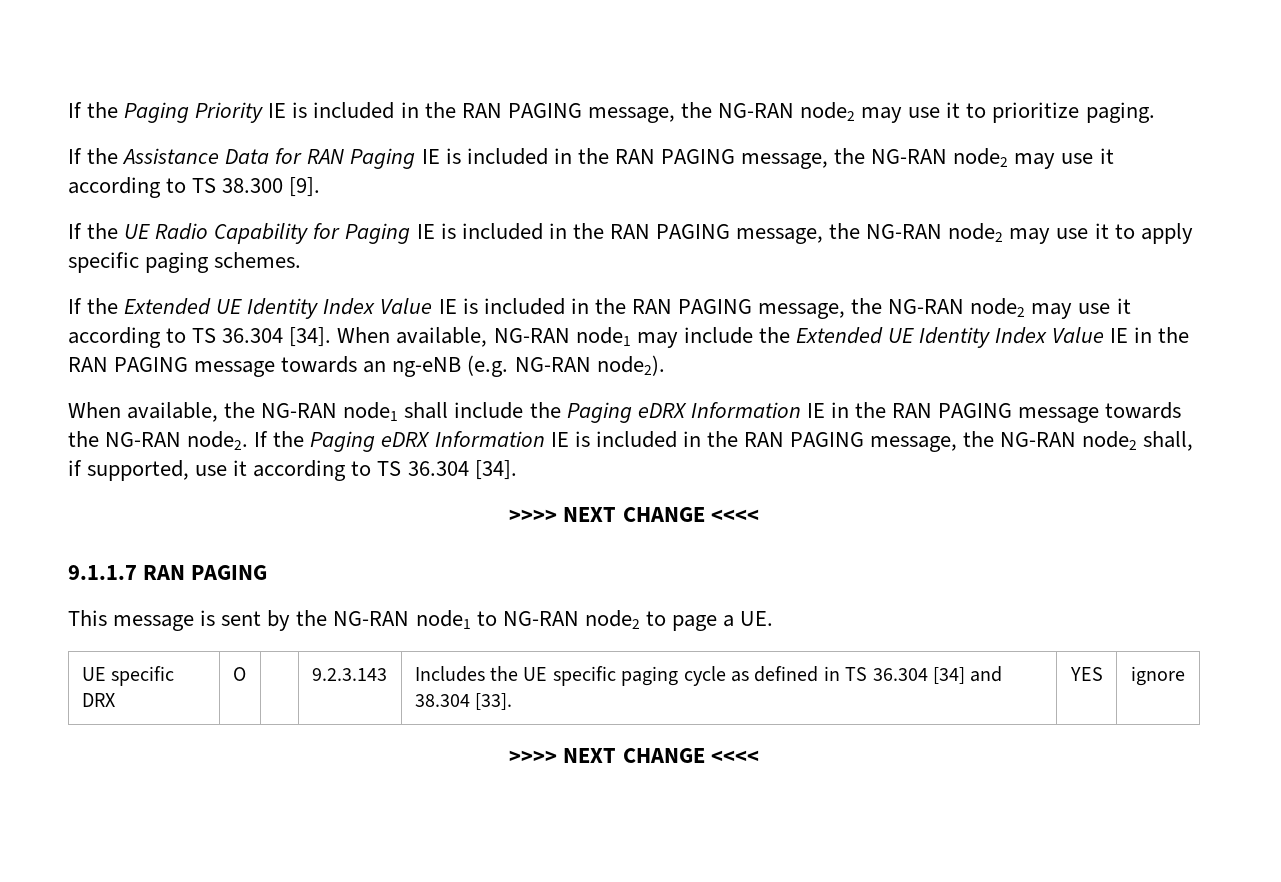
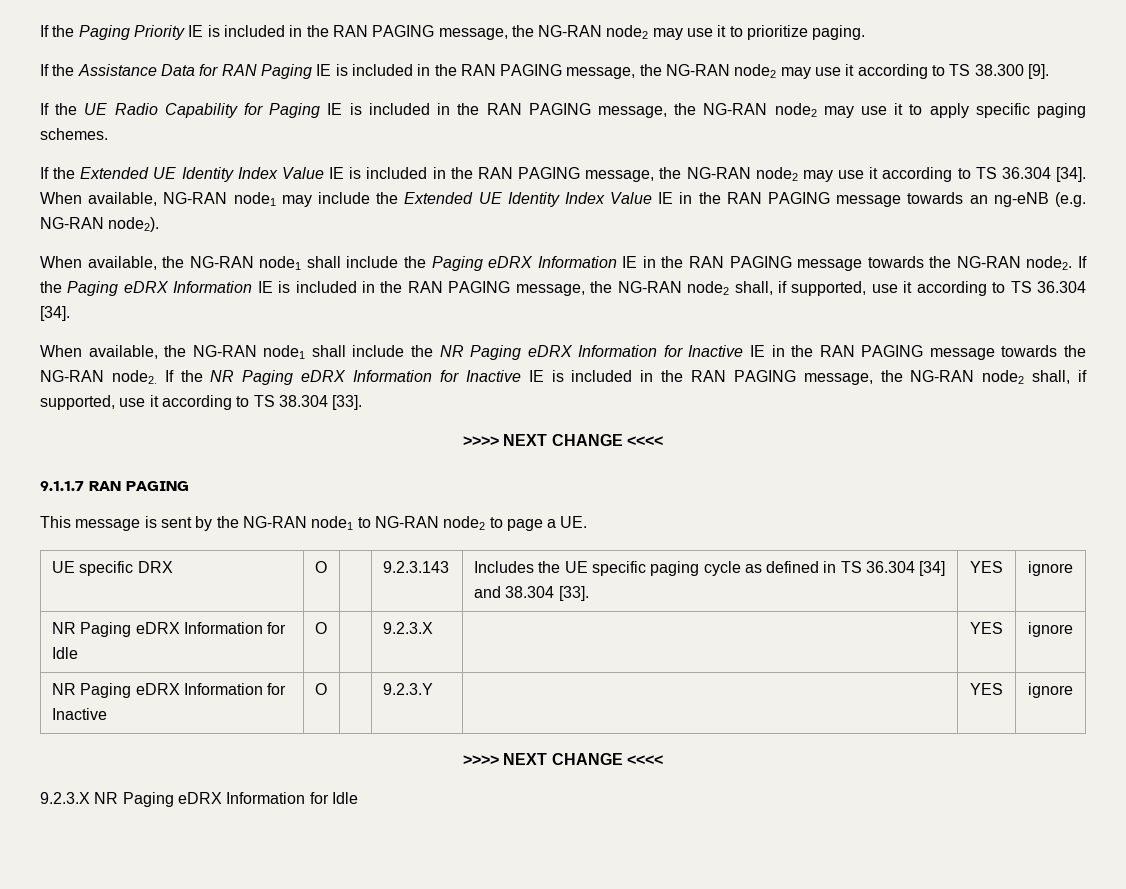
+ When available, the NG-RAN node1 shall include the NR Paging eDRX Information for Inactive IE in the RAN PAGING message towards the NG-RAN node2. If the NR Paging eDRX Information for Inactive IE is included in the RAN PAGING message, the NG-RAN node2 shall, if supported, use it according to TS 38.304 [33].
  UE specific DRX | O | | 9.2.3.143 | Includes the UE specific paging cycle as defined in TS 36.304 [34] and 38.304 [33]. | YES | ignore
+ NR Paging eDRX Information for Idle | O | | 9.2.3.X | | YES | ignore
+ NR Paging eDRX Information for Inactive | O | | 9.2.3.Y | | YES | ignore
  >>>> NEXT CHANGE <<<<
+ 9.2.3.X NR Paging eDRX Information for Idle

